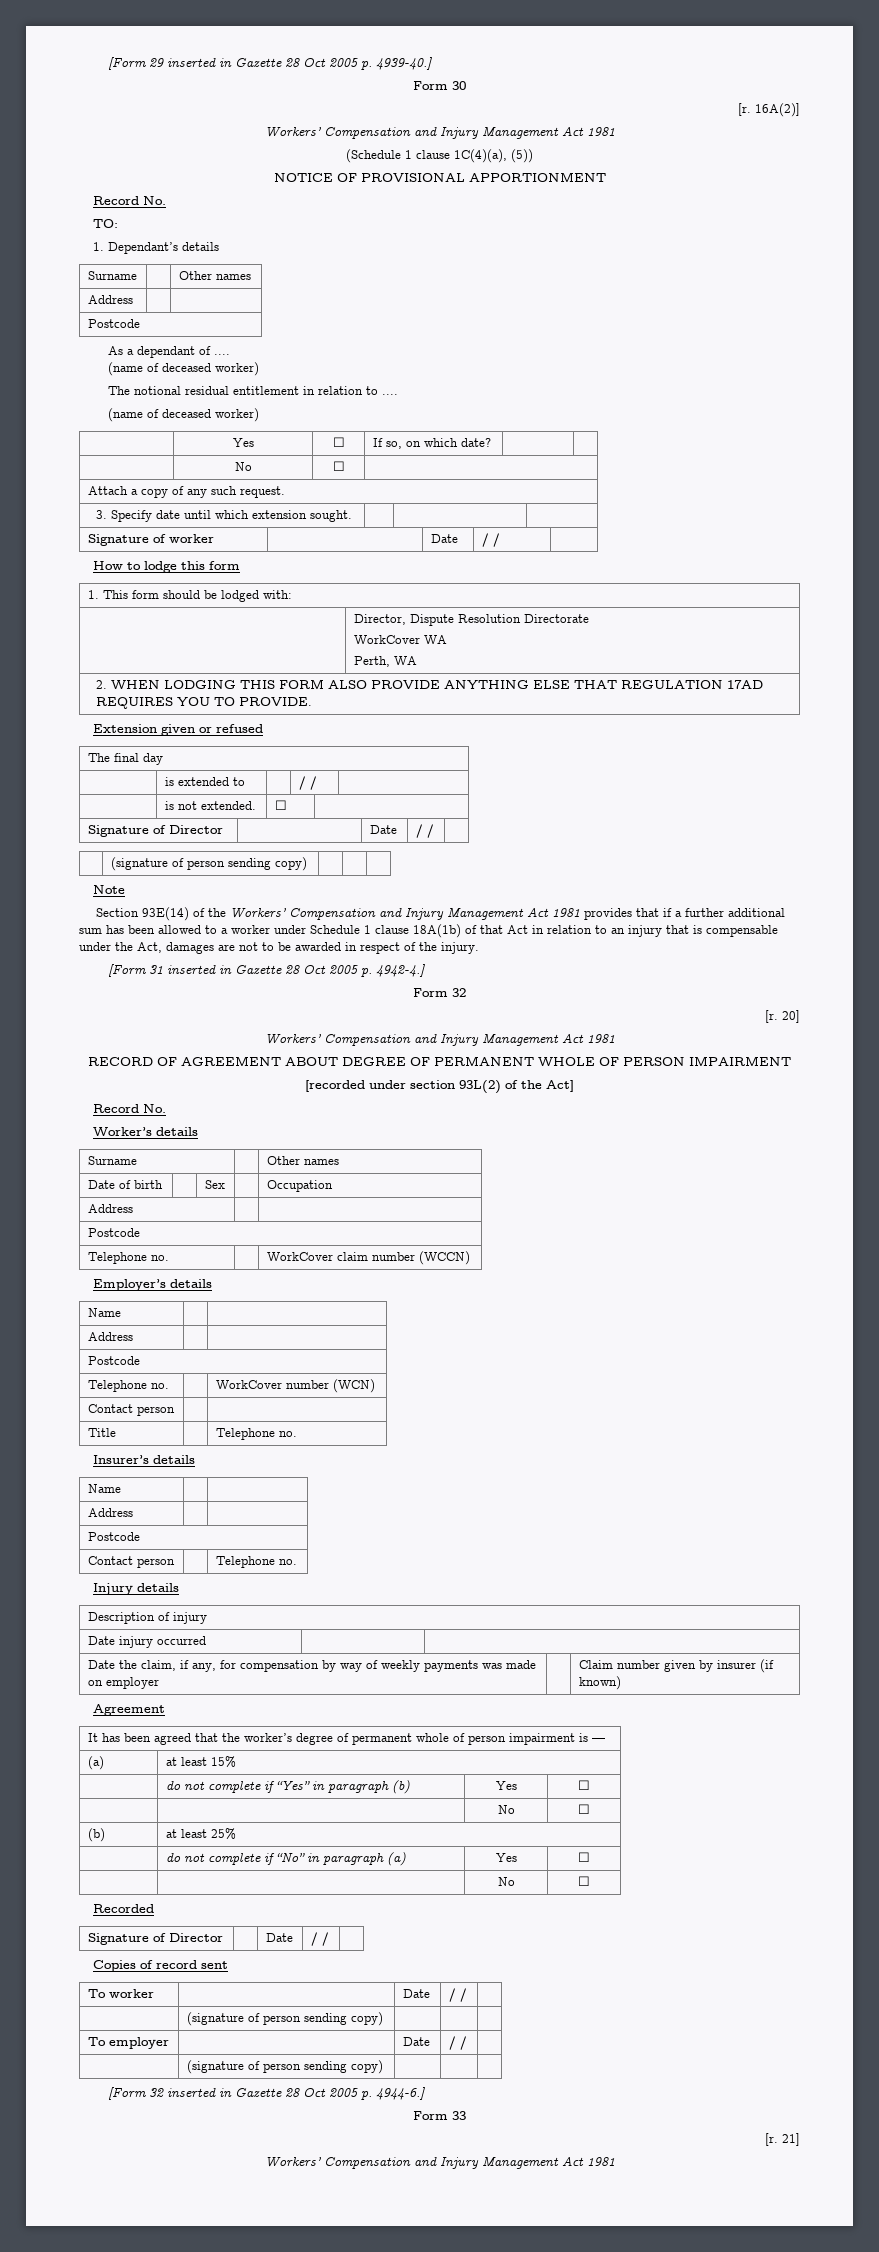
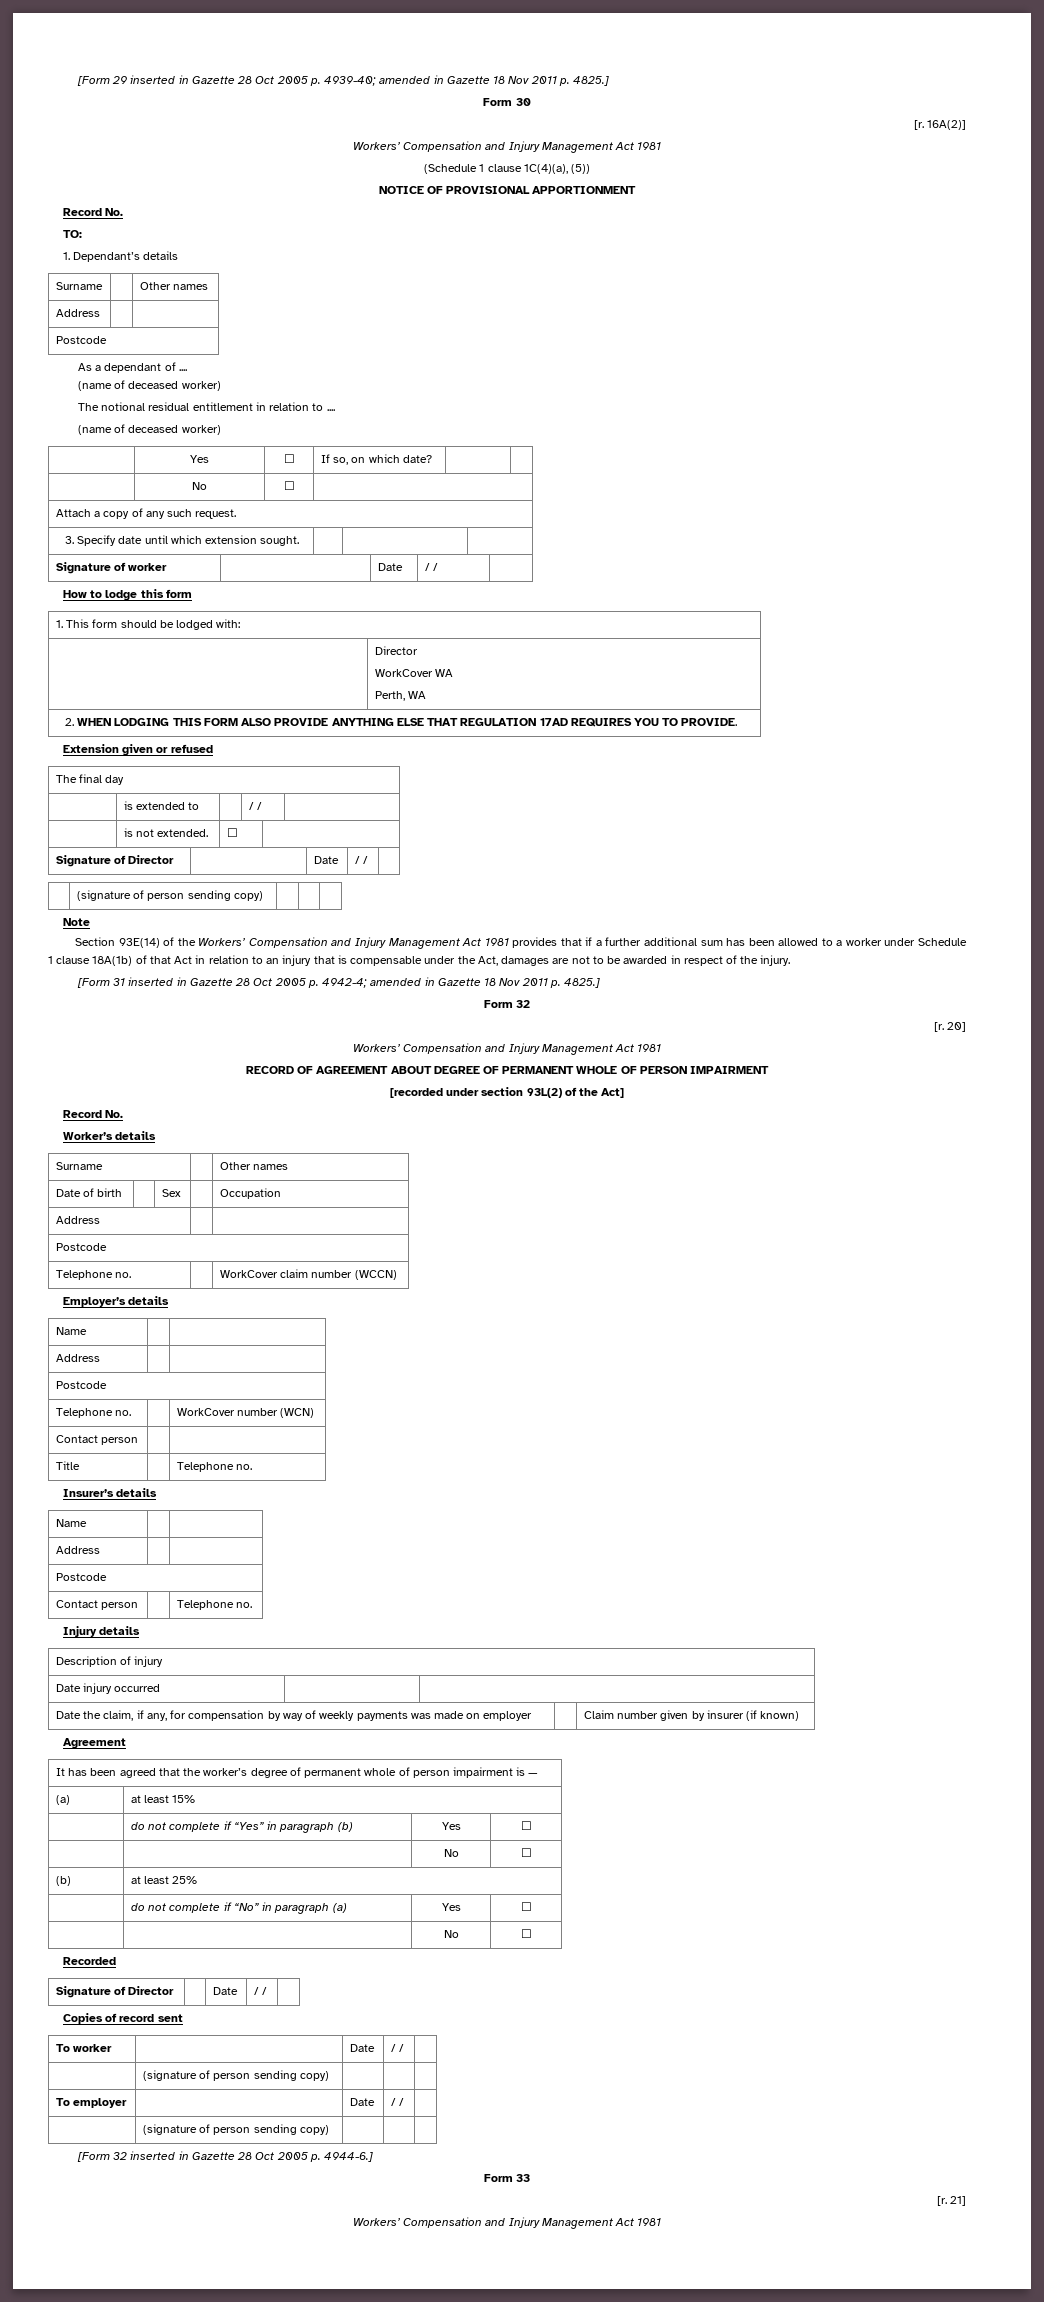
- [Form 29 inserted in Gazette 28 Oct 2005 p. 4939-40.]
+ [Form 29 inserted in Gazette 28 Oct 2005 p. 4939-40; amended in Gazette 18 Nov 2011 p. 4825.]
- | Director, Dispute Resolution Directorate
+ | Director
- [Form 31 inserted in Gazette 28 Oct 2005 p. 4942-4.]
+ [Form 31 inserted in Gazette 28 Oct 2005 p. 4942-4; amended in Gazette 18 Nov 2011 p. 4825.]

